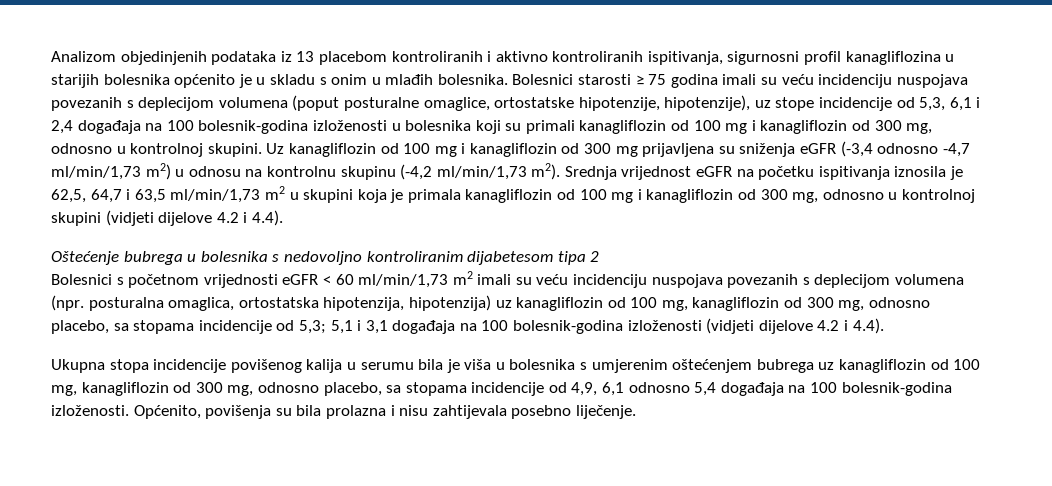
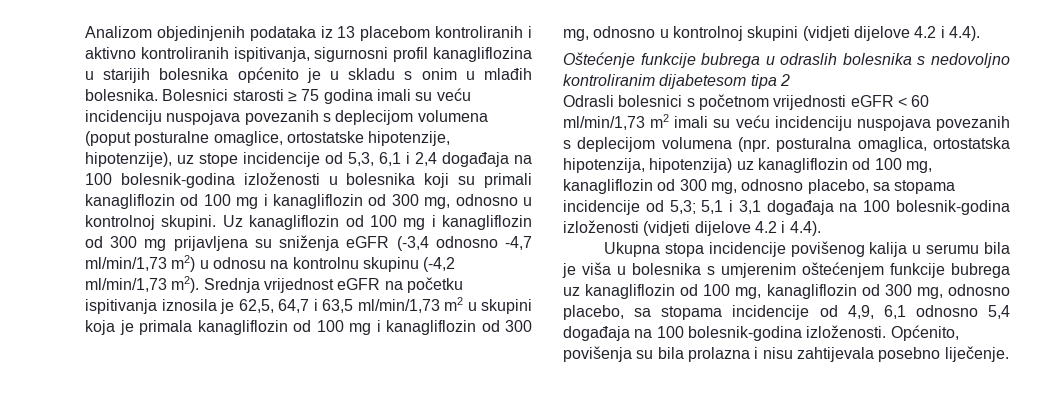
- Oštećenje bubrega u bolesnika s nedovoljno kontroliranim dijabetesom tipa 2
+ Oštećenje funkcije bubrega u odraslih bolesnika s nedovoljno kontroliranim dijabetesom tipa 2
- Bolesnici s početnom vrijednosti eGFR < 60 ml/min/1,73 m2 imali su veću incidenciju nuspojava povezanih s deplecijom volumena (npr. posturalna omaglica, ortostatska hipotenzija, hipotenzija) uz kanagliflozin od 100 mg, kanagliflozin od 300 mg, odnosno placebo, sa stopama incidencije od 5,3; 5,1 i 3,1 događaja na 100 bolesnik-godina izloženosti (vidjeti dijelove 4.2 i 4.4).
+ Odrasli bolesnici s početnom vrijednosti eGFR < 60 ml/min/1,73 m2 imali su veću incidenciju nuspojava povezanih s deplecijom volumena (npr. posturalna omaglica, ortostatska hipotenzija, hipotenzija) uz kanagliflozin od 100 mg, kanagliflozin od 300 mg, odnosno placebo, sa stopama incidencije od 5,3; 5,1 i 3,1 događaja na 100 bolesnik-godina izloženosti (vidjeti dijelove 4.2 i 4.4).
- Ukupna stopa incidencije povišenog kalija u serumu bila je viša u bolesnika s umjerenim oštećenjem bubrega uz kanagliflozin od 100 mg, kanagliflozin od 300 mg, odnosno placebo, sa stopama incidencije od 4,9, 6,1 odnosno 5,4 događaja na 100 bolesnik-godina izloženosti.
+ Ukupna stopa incidencije povišenog kalija u serumu bila je viša u bolesnika s umjerenim oštećenjem funkcije bubrega uz kanagliflozin od 100 mg, kanagliflozin od 300 mg, odnosno placebo, sa stopama incidencije od 4,9, 6,1 odnosno 5,4 događaja na 100 bolesnik-godina izloženosti.

